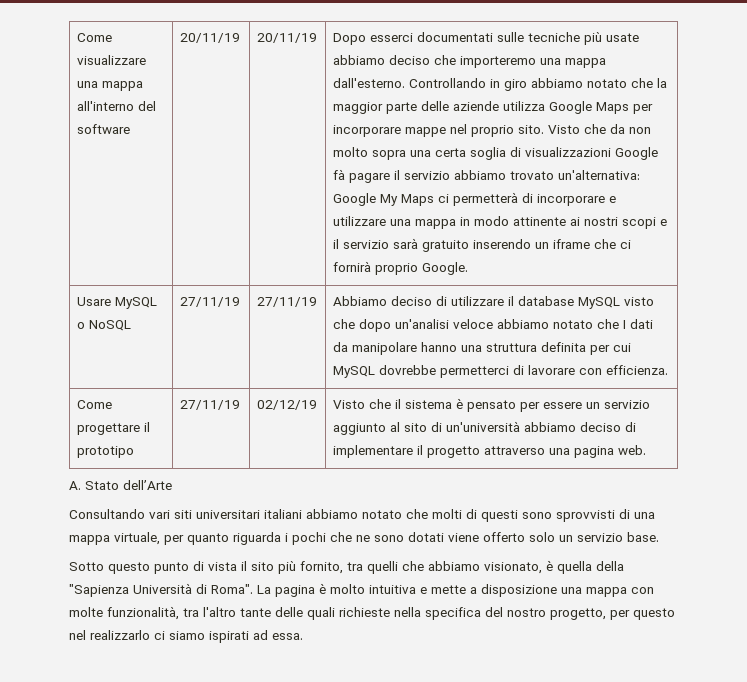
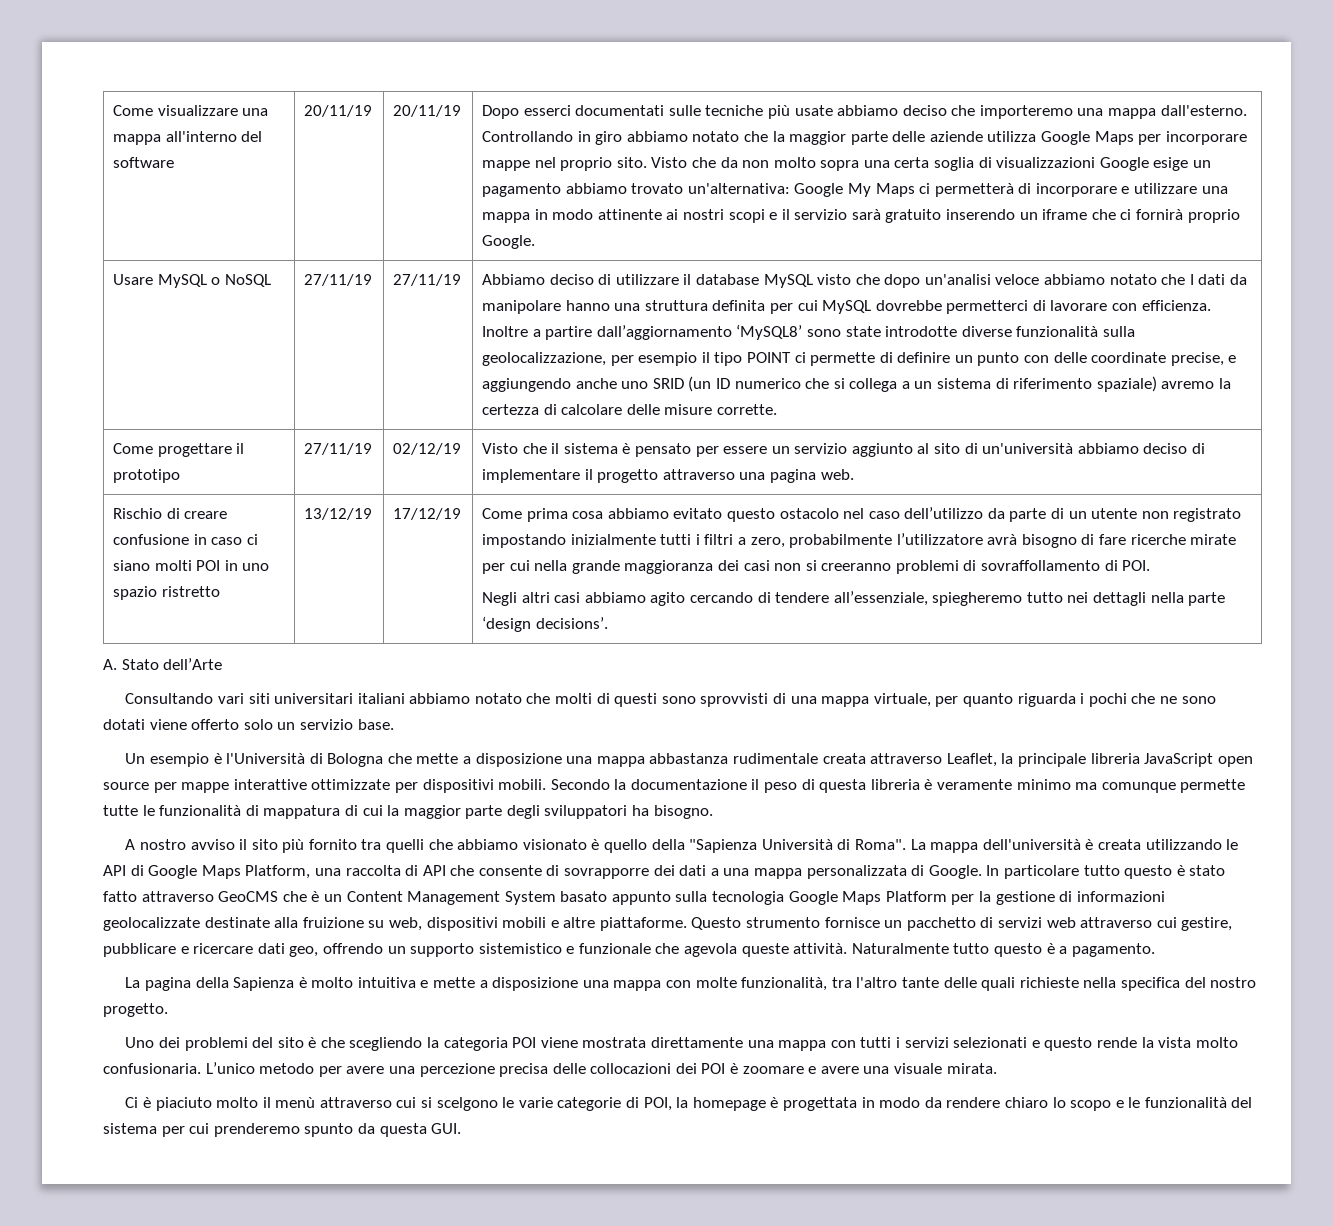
- Visto che da non molto sopra una certa soglia di visualizzazioni Google fà pagare il servizio abbiamo trovato un'alternativa: Google My Maps ci permetterà di incorporare e utilizzare una mappa in modo attinente ai nostri scopi e il servizio sarà gratuito inserendo un iframe che ci fornirà proprio Google.
+ Visto che da non molto sopra una certa soglia di visualizzazioni Google esige un pagamento abbiamo trovato un'alternativa: Google My Maps ci permetterà di incorporare e utilizzare una mappa in modo attinente ai nostri scopi e il servizio sarà gratuito inserendo un iframe che ci fornirà proprio Google.
+ Inoltre a partire dall’aggiornamento ‘MySQL8’ sono state introdotte diverse funzionalità sulla geolocalizzazione, per esempio il tipo POINT ci permette di definire un punto con delle coordinate precise, e aggiungendo anche uno SRID (un ID numerico che si collega a un sistema di riferimento spaziale) avremo la certezza di calcolare delle misure corrette.
+ Rischio di creare confusione in caso ci siano molti POI in uno spazio ristretto | 13/12/19 | 17/12/19 | Come prima cosa abbiamo evitato questo ostacolo nel caso dell’utilizzo da parte di un utente non registrato impostando inizialmente tutti i filtri a zero, probabilmente l’utilizzatore avrà bisogno di fare ricerche mirate per cui nella grande maggioranza dei casi non si creeranno problemi di sovraffollamento di POI.
+ Negli altri casi abbiamo agito cercando di tendere all’essenziale, spiegheremo tutto nei dettagli nella parte ‘design decisions’.
- Sotto questo punto di vista il sito più fornito, tra quelli che abbiamo visionato, è quella della "Sapienza Università di Roma".
+ Un esempio è l'Università di Bologna che mette a disposizione una mappa abbastanza rudimentale creata attraverso Leaflet, la principale libreria JavaScript open source per mappe interattive ottimizzate per dispositivi mobili. Secondo la documentazione il peso di questa libreria è veramente minimo ma comunque permette tutte le funzionalità di mappatura di cui la maggior parte degli sviluppatori ha bisogno.
+ A nostro avviso il sito più fornito tra quelli che abbiamo visionato è quello della "Sapienza Università di Roma".
- La pagina è molto intuitiva e mette a disposizione una mappa con molte funzionalità, tra l'altro tante delle quali richieste nella specifica del nostro progetto, per questo nel realizzarlo ci siamo ispirati ad essa.
+ La mappa dell'università è creata utilizzando le API di Google Maps Platform, una raccolta di API che consente di sovrapporre dei dati a una mappa personalizzata di Google. In particolare tutto questo è stato fatto attraverso GeoCMS che è un Content Management System basato appunto sulla tecnologia Google Maps Platform per la gestione di informazioni geolocalizzate destinate alla fruizione su web, dispositivi mobili e altre piattaforme. Questo strumento fornisce un pacchetto di servizi web attraverso cui gestire, pubblicare e ricercare dati geo, offrendo un supporto sistemistico e funzionale che agevola queste attività. Naturalmente tutto questo è a pagamento.
+ La pagina della Sapienza è molto intuitiva e mette a disposizione una mappa con molte funzionalità, tra l'altro tante delle quali richieste nella specifica del nostro progetto.
+ Uno dei problemi del sito è che scegliendo la categoria POI viene mostrata direttamente una mappa con tutti i servizi selezionati e questo rende la vista molto confusionaria. L’unico metodo per avere una percezione precisa delle collocazioni dei POI è zoomare e avere una visuale mirata.
+ Ci è piaciuto molto il menù attraverso cui si scelgono le varie categorie di POI, la homepage è progettata in modo da rendere chiaro lo scopo e le funzionalità del sistema per cui prenderemo spunto da questa GUI.

